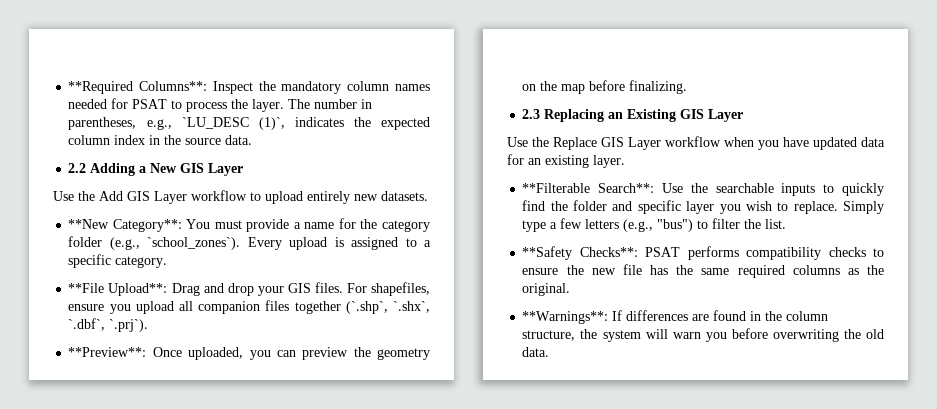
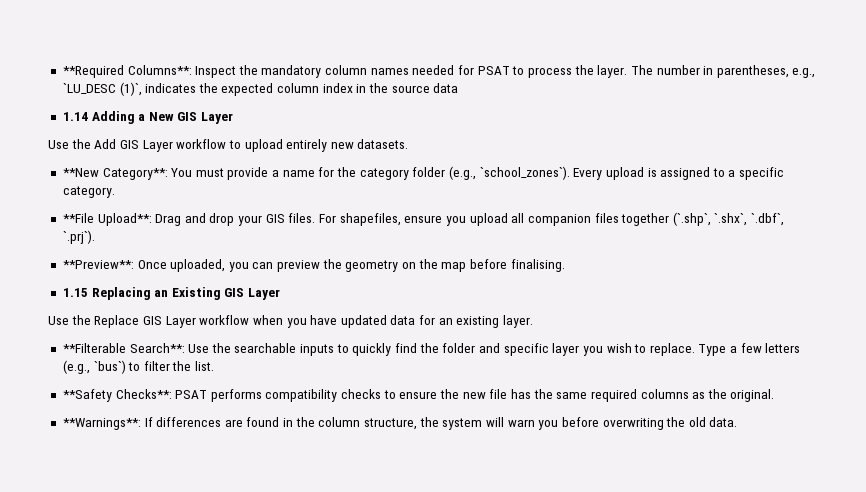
- The number in parentheses, e.g., `LU_DESC (1)`, indicates the expected column index in the source data.
- 2.2 Adding a New GIS Layer
+ The number in parentheses, e.g., `LU_DESC (1)`, indicates the expected column index in the source data
+ 1.14 Adding a New GIS Layer
- **Preview**: Once uploaded, you can preview the geometry on the map before finalizing.
- 2.3 Replacing an Existing GIS Layer
+ **Preview**: Once uploaded, you can preview the geometry on the map before finalising.
+ 1.15 Replacing an Existing GIS Layer
- Simply type a few letters (e.g., "bus") to filter the list.
+ Type a few letters (e.g., `bus`) to filter the list.

